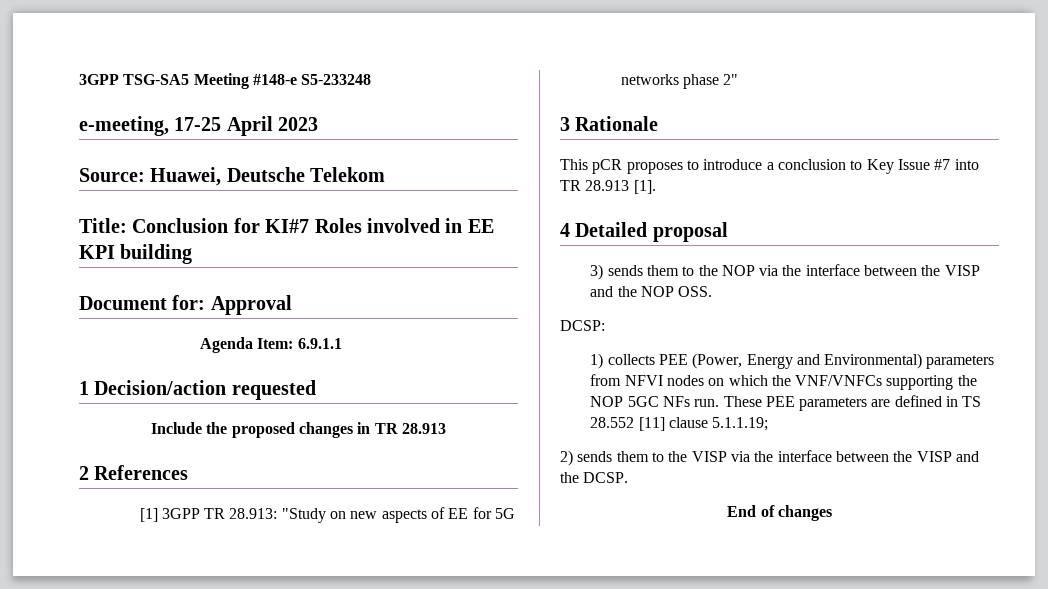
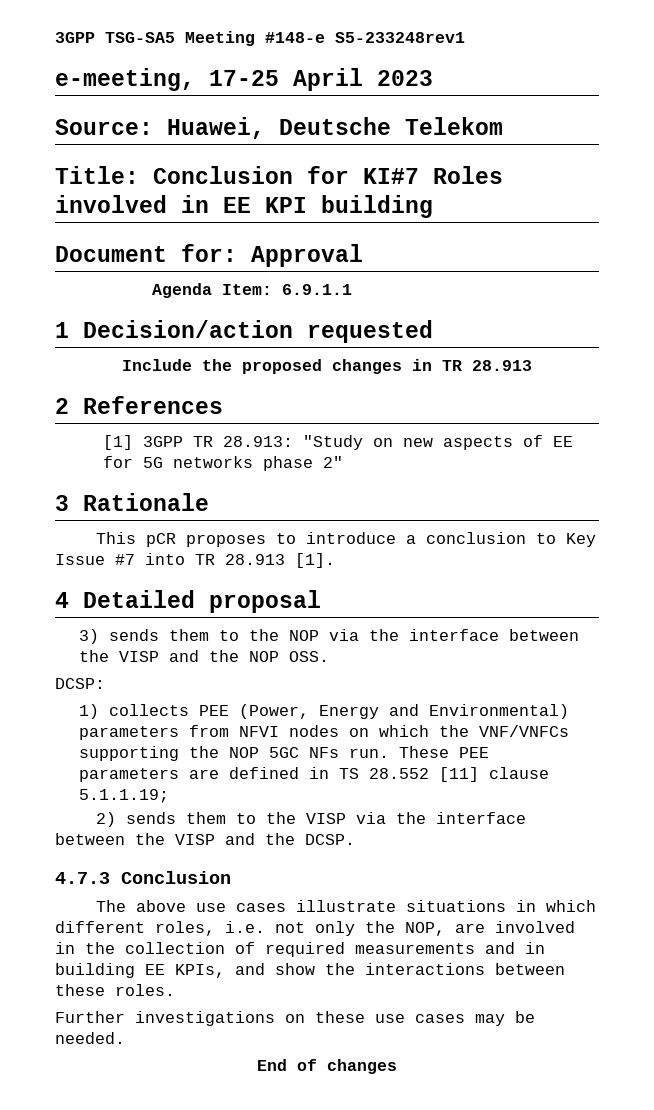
- 3GPP TSG-SA5 Meeting #148-e S5-233248
+ 3GPP TSG-SA5 Meeting #148-e S5-233248rev1
+ 4.7.3 Conclusion
+ The above use cases illustrate situations in which different roles, i.e. not only the NOP, are involved in the collection of required measurements and in building EE KPIs, and show the interactions between these roles.
+ Further investigations on these use cases may be needed.

